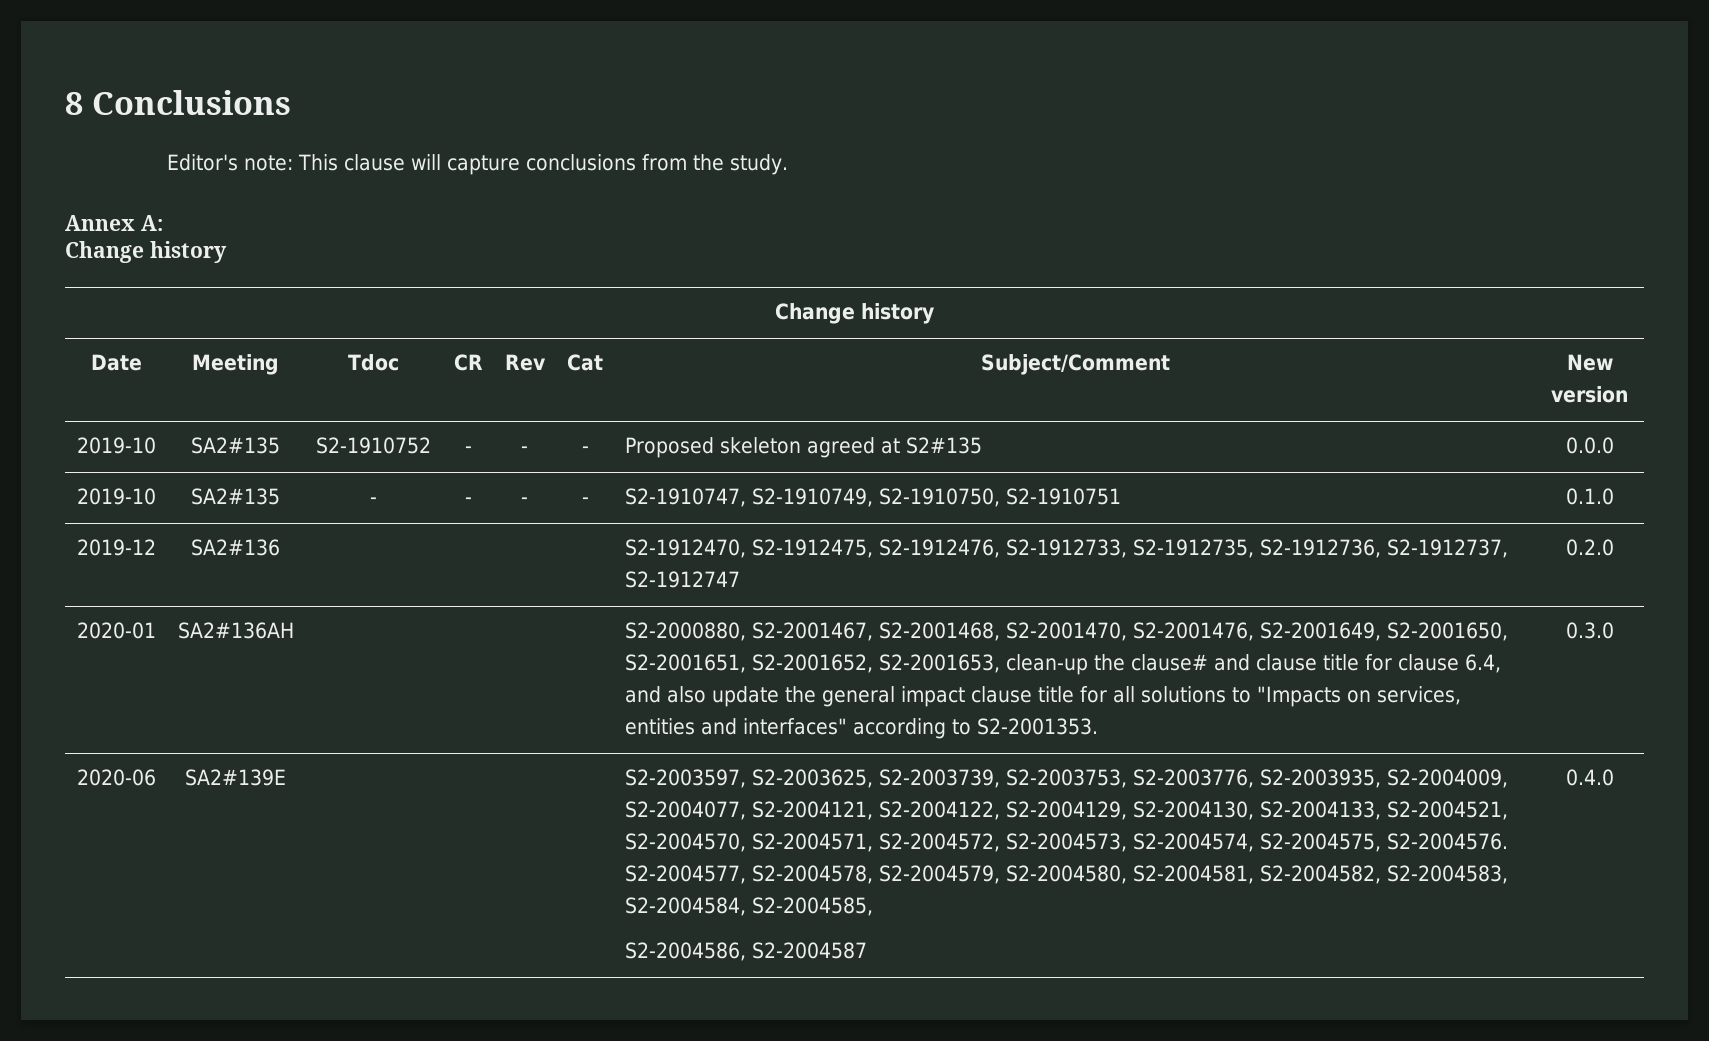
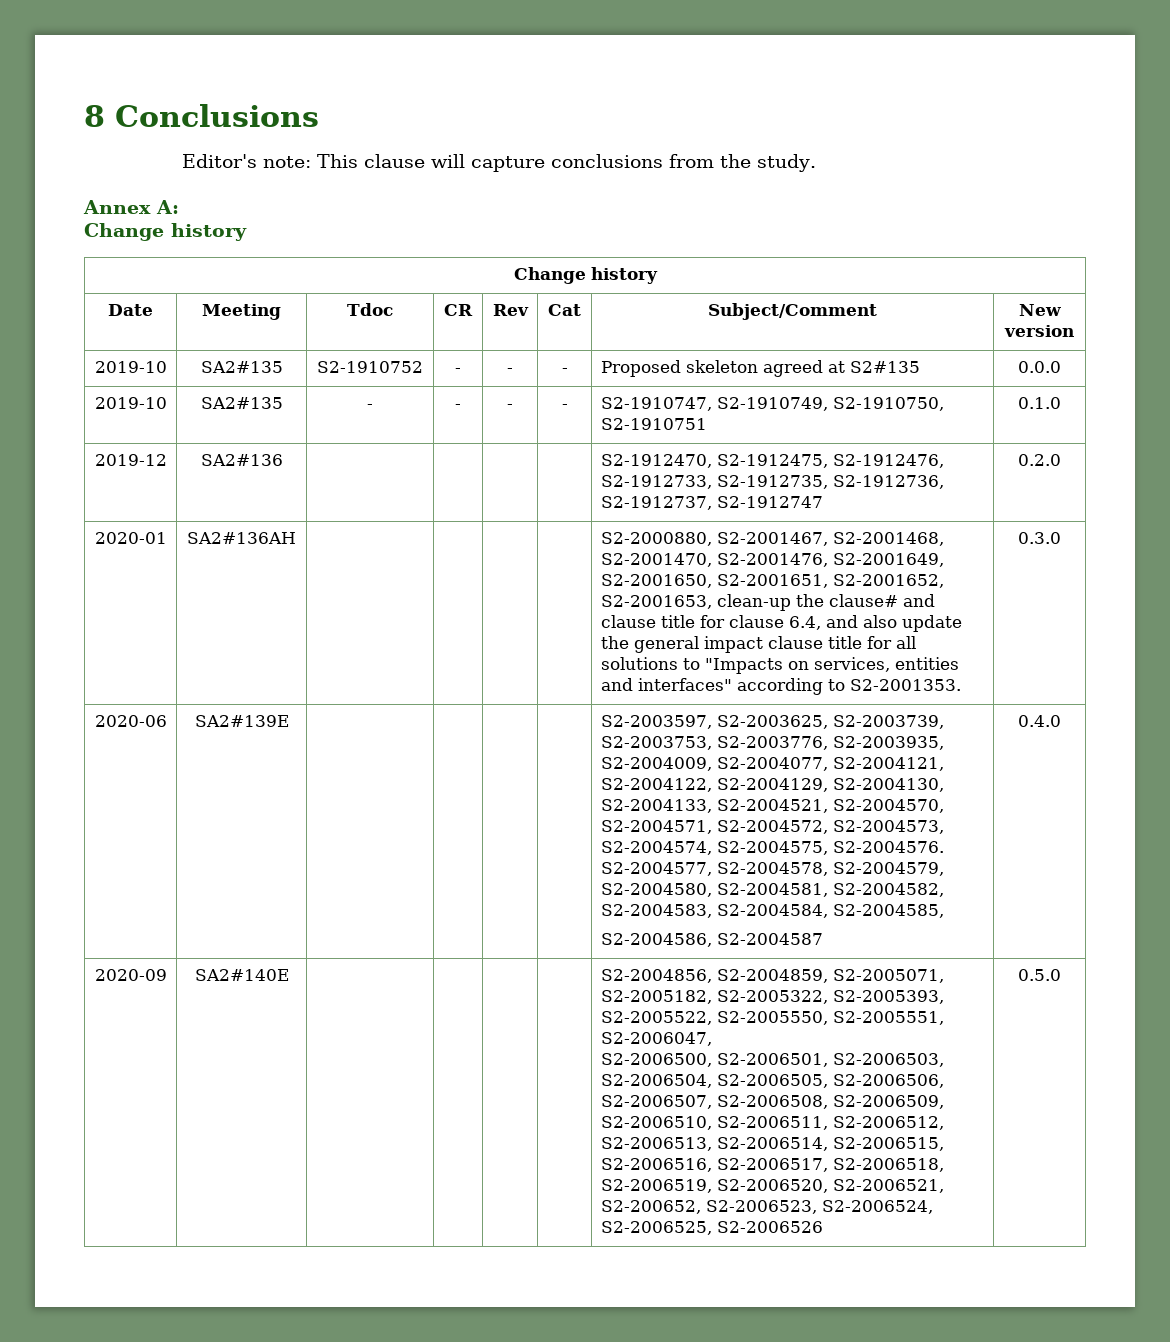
+ 2020-09 | SA2#140E | | | | | S2-2004856, S2-2004859, S2-2005071, S2-2005182, S2-2005322, S2-2005393, S2-2005522, S2-2005550, S2-2005551, S2-2006047,
+ S2-2006500, S2-2006501, S2-2006503, S2-2006504, S2-2006505, S2-2006506, S2-2006507, S2-2006508, S2-2006509, S2-2006510, S2-2006511, S2-2006512, S2-2006513, S2-2006514, S2-2006515, S2-2006516, S2-2006517, S2-2006518, S2-2006519, S2-2006520, S2-2006521, S2-200652, S2-2006523, S2-2006524, S2-2006525, S2-2006526 | 0.5.0

